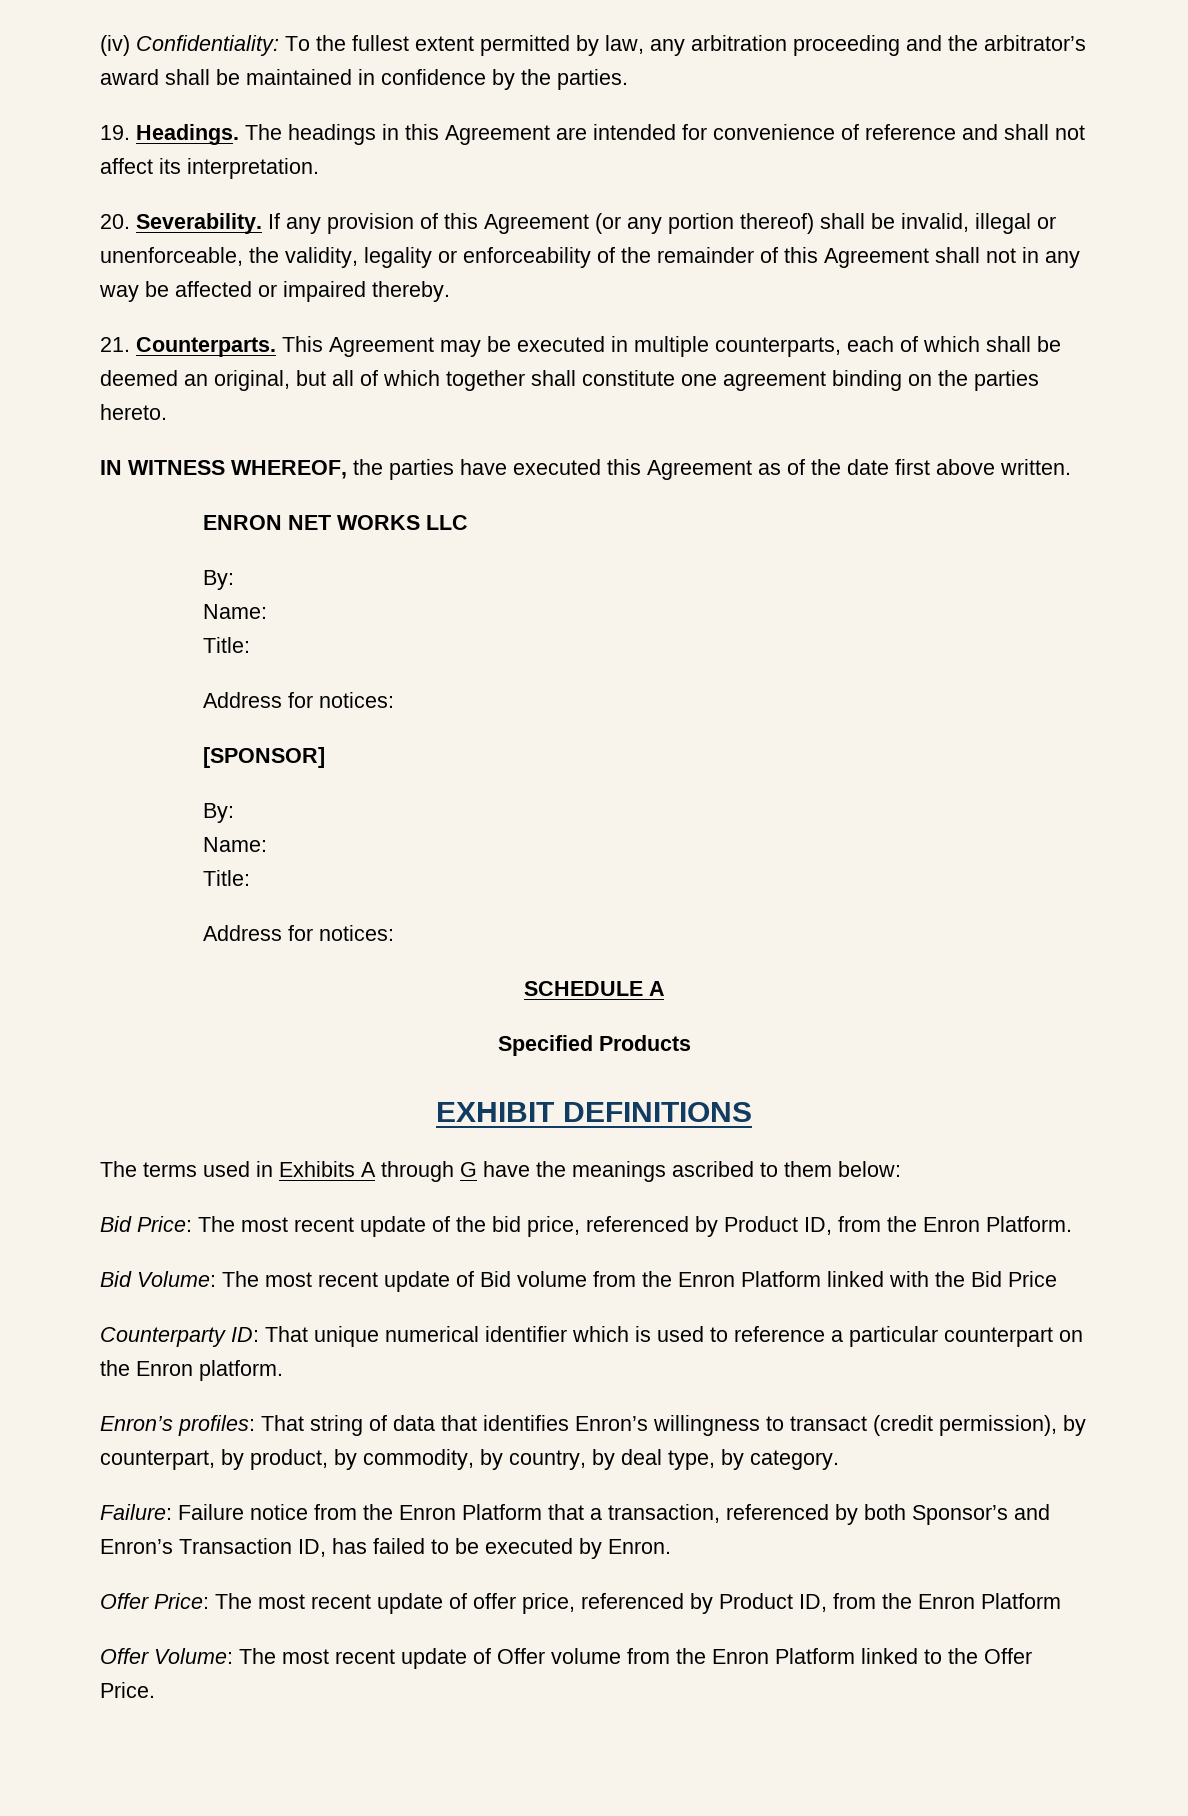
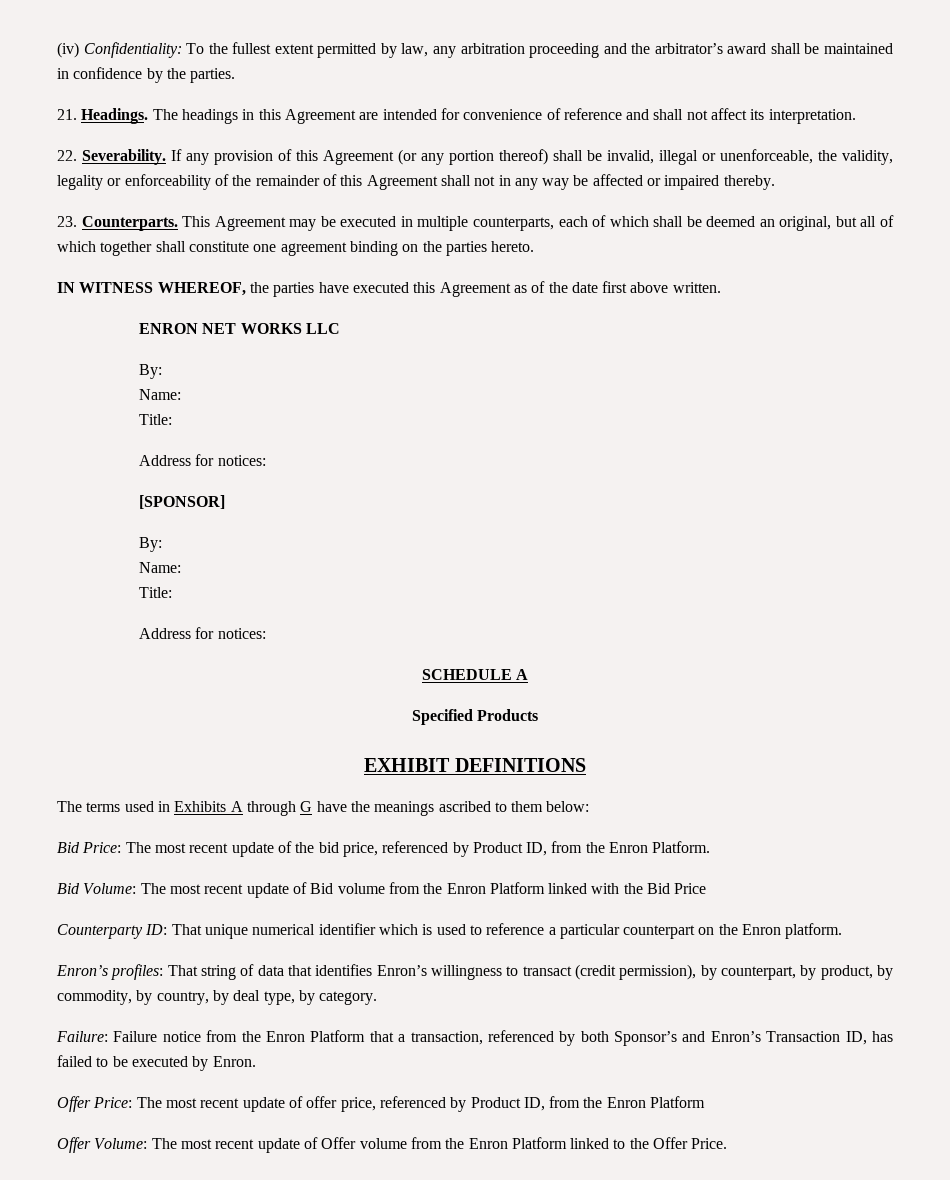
- 19. Headings.
+ 21. Headings.
- 20. Severability.
+ 22. Severability.
- 21. Counterparts.
+ 23. Counterparts.

